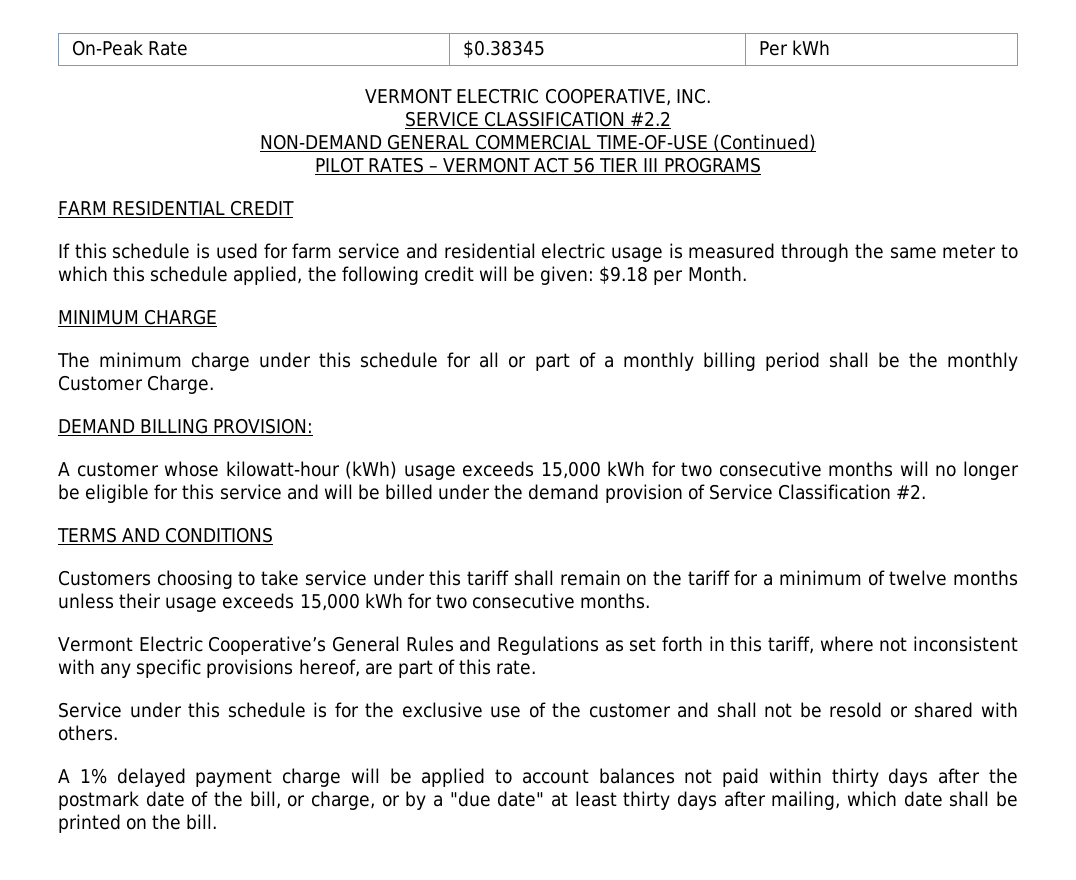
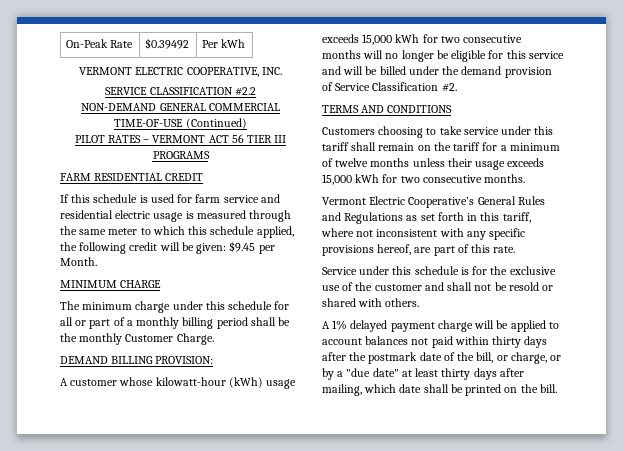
- On-Peak Rate | $0.38345 | Per kWh
+ On-Peak Rate | $0.39492 | Per kWh
- If this schedule is used for farm service and residential electric usage is measured through the same meter to which this schedule applied, the following credit will be given: $9.18 per Month.
+ If this schedule is used for farm service and residential electric usage is measured through the same meter to which this schedule applied, the following credit will be given: $9.45 per Month.

